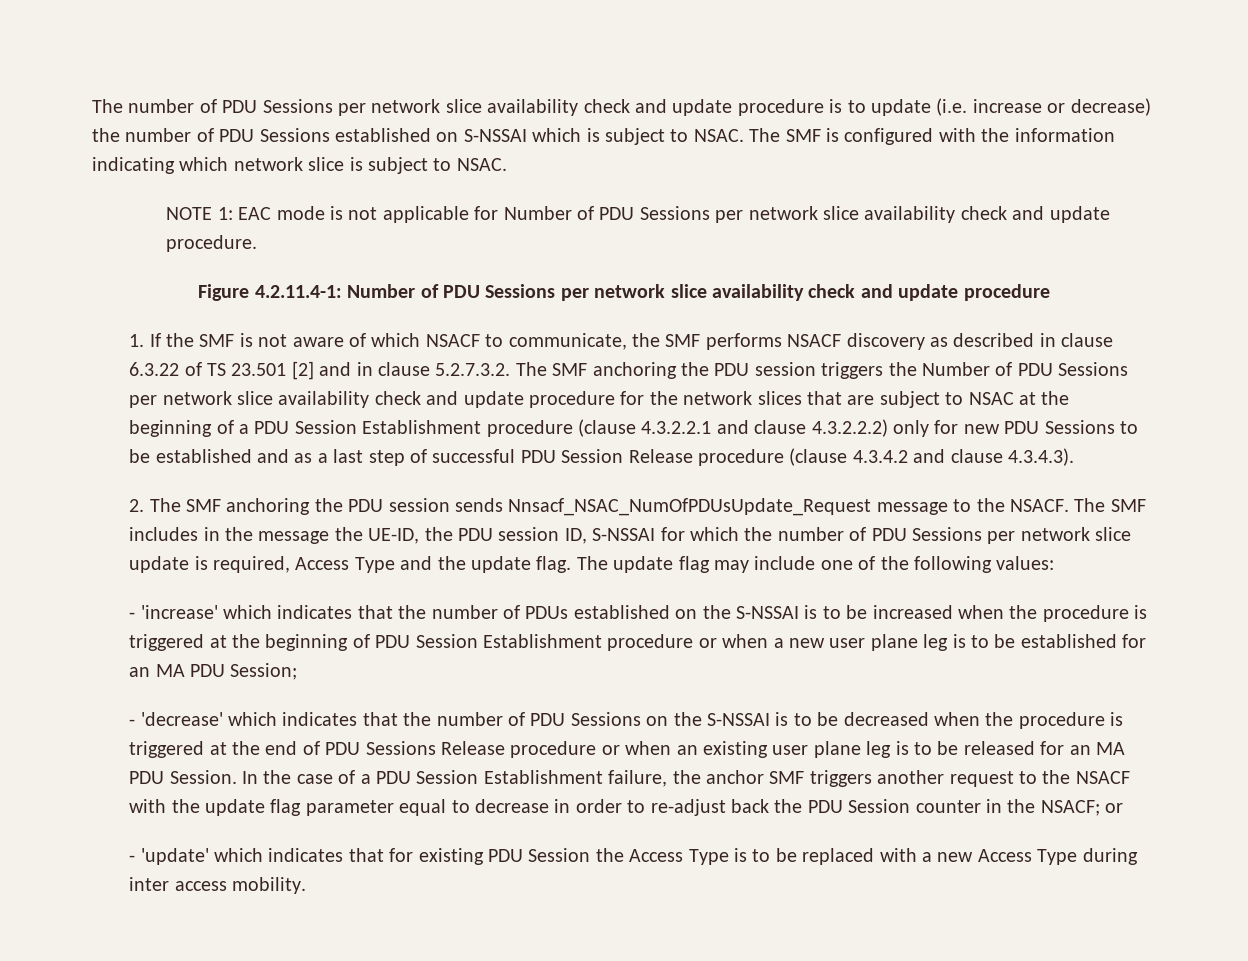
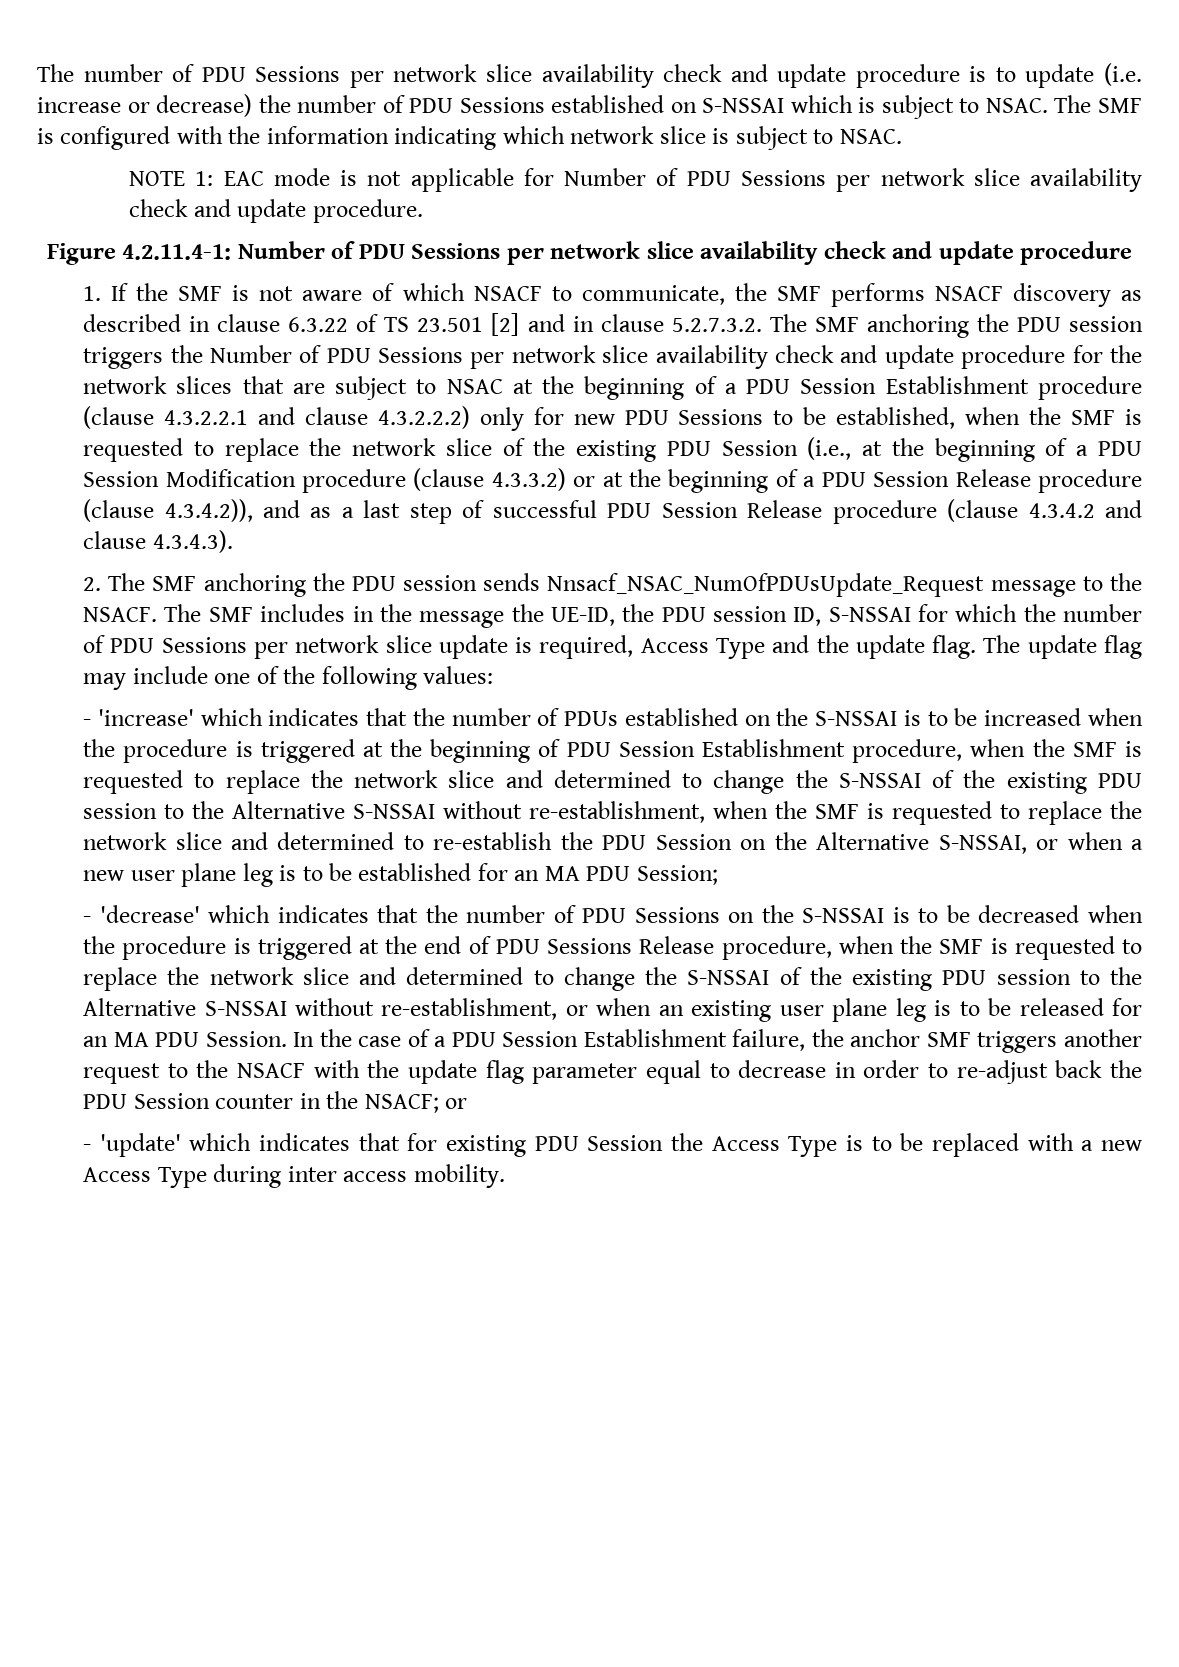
- 1. If the SMF is not aware of which NSACF to communicate, the SMF performs NSACF discovery as described in clause 6.3.22 of TS 23.501 [2] and in clause 5.2.7.3.2. The SMF anchoring the PDU session triggers the Number of PDU Sessions per network slice availability check and update procedure for the network slices that are subject to NSAC at the beginning of a PDU Session Establishment procedure (clause 4.3.2.2.1 and clause 4.3.2.2.2) only for new PDU Sessions to be established and as a last step of successful PDU Session Release procedure (clause 4.3.4.2 and clause 4.3.4.3).
+ 1. If the SMF is not aware of which NSACF to communicate, the SMF performs NSACF discovery as described in clause 6.3.22 of TS 23.501 [2] and in clause 5.2.7.3.2. The SMF anchoring the PDU session triggers the Number of PDU Sessions per network slice availability check and update procedure for the network slices that are subject to NSAC at the beginning of a PDU Session Establishment procedure (clause 4.3.2.2.1 and clause 4.3.2.2.2) only for new PDU Sessions to be established, when the SMF is requested to replace the network slice of the existing PDU Session (i.e., at the beginning of a PDU Session Modification procedure (clause 4.3.3.2) or at the beginning of a PDU Session Release procedure (clause 4.3.4.2)), and as a last step of successful PDU Session Release procedure (clause 4.3.4.2 and clause 4.3.4.3).
- - 'increase' which indicates that the number of PDUs established on the S-NSSAI is to be increased when the procedure is triggered at the beginning of PDU Session Establishment procedure or when a new user plane leg is to be established for an MA PDU Session;
+ - 'increase' which indicates that the number of PDUs established on the S-NSSAI is to be increased when the procedure is triggered at the beginning of PDU Session Establishment procedure, when the SMF is requested to replace the network slice and determined to change the S-NSSAI of the existing PDU session to the Alternative S-NSSAI without re-establishment, when the SMF is requested to replace the network slice and determined to re-establish the PDU Session on the Alternative S-NSSAI, or when a new user plane leg is to be established for an MA PDU Session;
- - 'decrease' which indicates that the number of PDU Sessions on the S-NSSAI is to be decreased when the procedure is triggered at the end of PDU Sessions Release procedure or when an existing user plane leg is to be released for an MA PDU Session.
+ - 'decrease' which indicates that the number of PDU Sessions on the S-NSSAI is to be decreased when the procedure is triggered at the end of PDU Sessions Release procedure, when the SMF is requested to replace the network slice and determined to change the S-NSSAI of the existing PDU session to the Alternative S-NSSAI without re-establishment, or when an existing user plane leg is to be released for an MA PDU Session.

